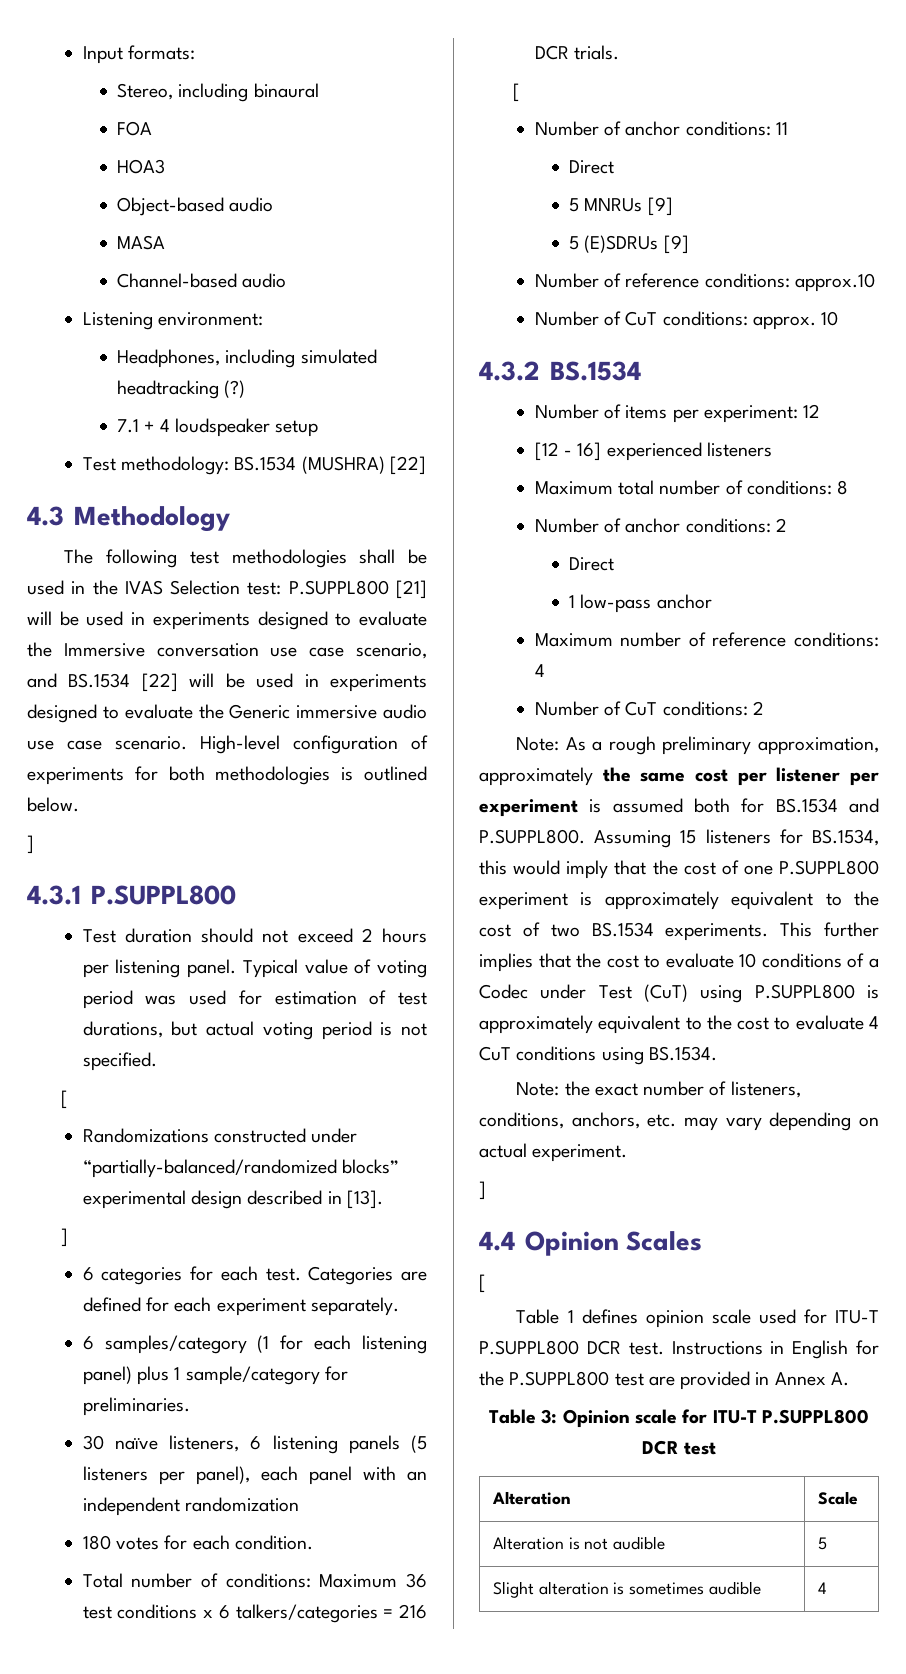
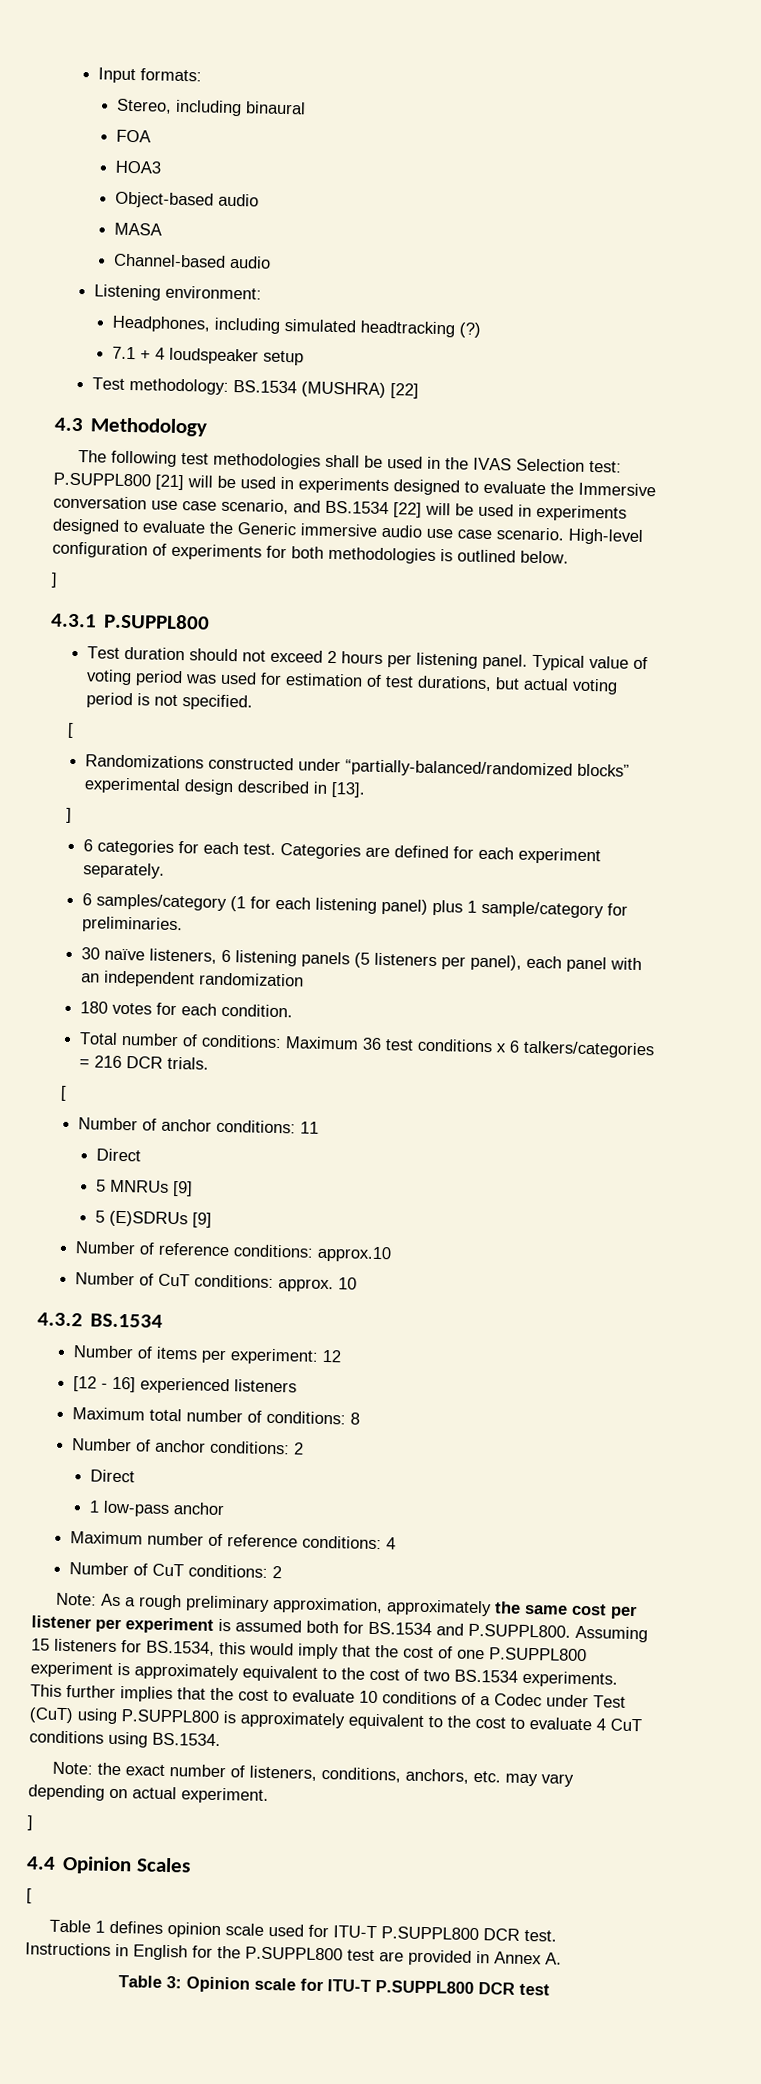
- Alteration | Scale
- Alteration is not audible | 5
- Slight alteration is sometimes audible | 4

